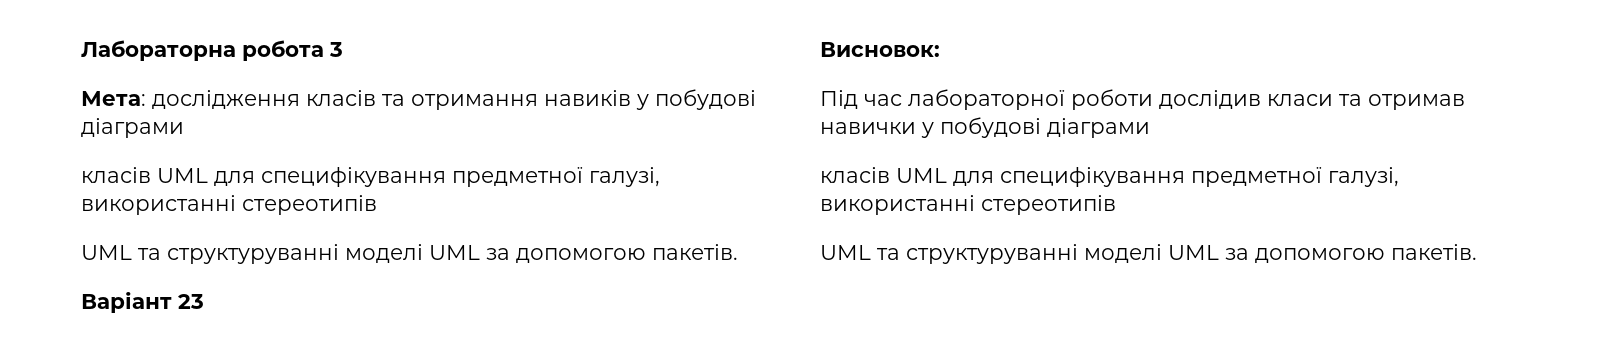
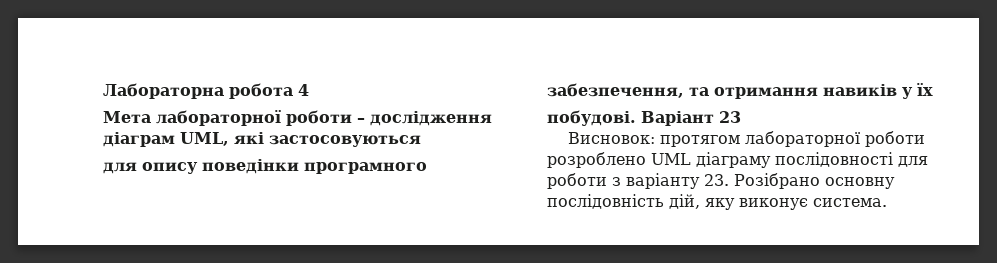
- Лабораторна робота 3
- Мета: дослідження класів та отримання навиків у побудові діаграми
- класів UML для специфікування предметної галузі, використанні стереотипів
- UML та структуруванні моделі UML за допомогою пакетів.
- Варіант 23
- Висновок:
- Під час лабораторної роботи дослідив класи та отримав навички у побудові діаграми
- класів UML для специфікування предметної галузі, використанні стереотипів
- UML та структуруванні моделі UML за допомогою пакетів.
+ Лабораторна робота 4
+ Мета лабораторної роботи – дослідження діаграм UML, які застосовуються
+ для опису поведінки програмного забезпечення, та отримання навиків у їх
+ побудові. Варіант 23
+ Висновок: протягом лабораторної роботи розроблено UML діаграму послідовності для роботи з варіанту 23. Розібрано основну послідовність дій, яку виконує система.

